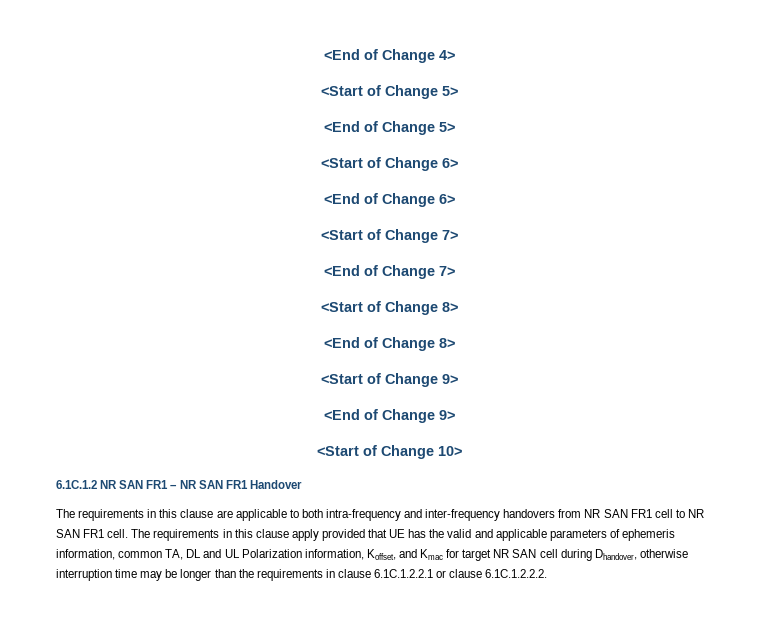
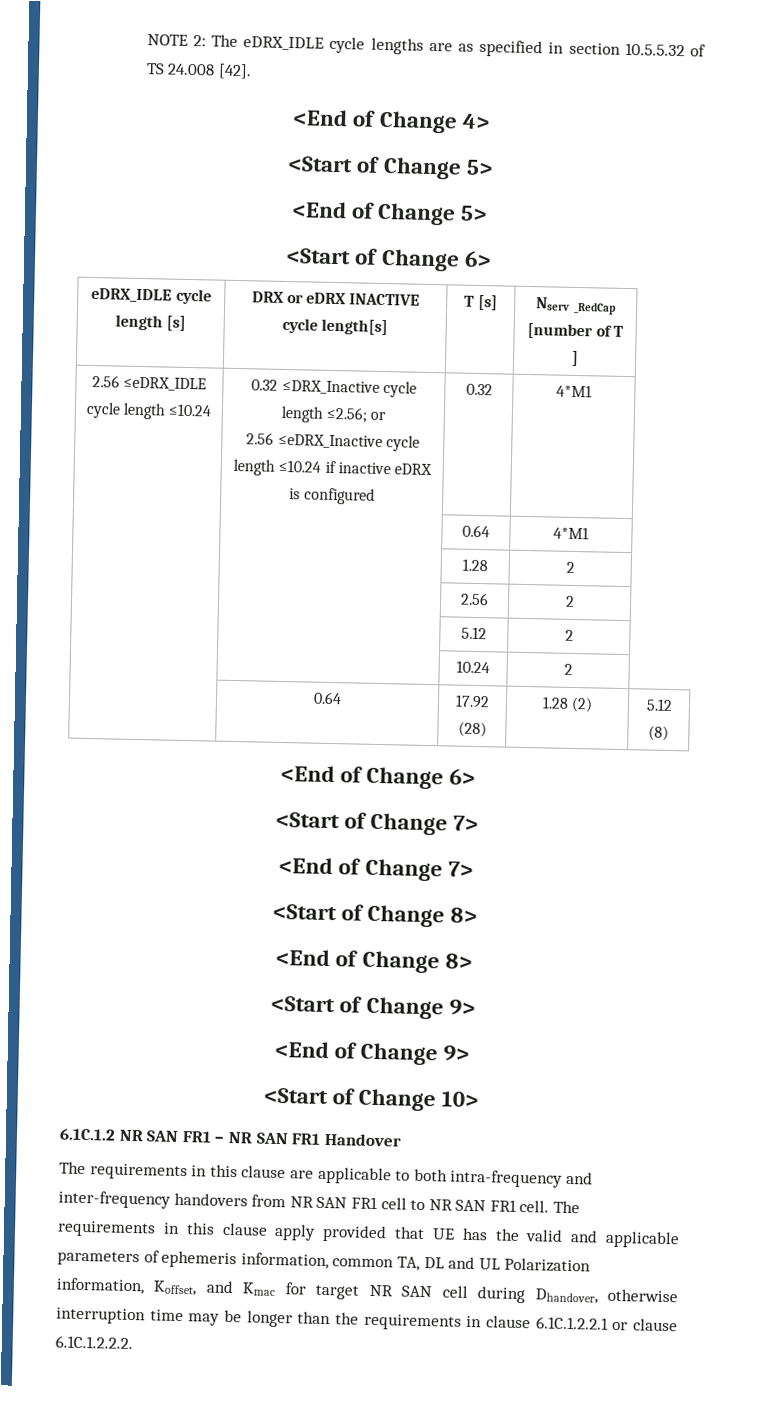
+ NOTE 2: The eDRX_IDLE cycle lengths are as specified in section 10.5.5.32 of TS 24.008 [42].
+ eDRX_IDLE cycle length [s] | DRX or eDRX INACTIVE cycle length[s] | T [s] | Nserv _RedCap [number of T ]
+ 2.56 ≤eDRX_IDLE cycle length ≤10.24 | 0.32 ≤DRX_Inactive cycle length ≤2.56; or
+ 2.56 ≤eDRX_Inactive cycle length ≤10.24 if inactive eDRX is configured | 0.32 | 4*M1
+ | | 0.64 | 4*M1
+ | | 1.28 | 2
+ | | 2.56 | 2
+ | | 5.12 | 2
+ | | 10.24 | 2
+ | 0.64 | 17.92 (28) | 1.28 (2) | 5.12 (8)

